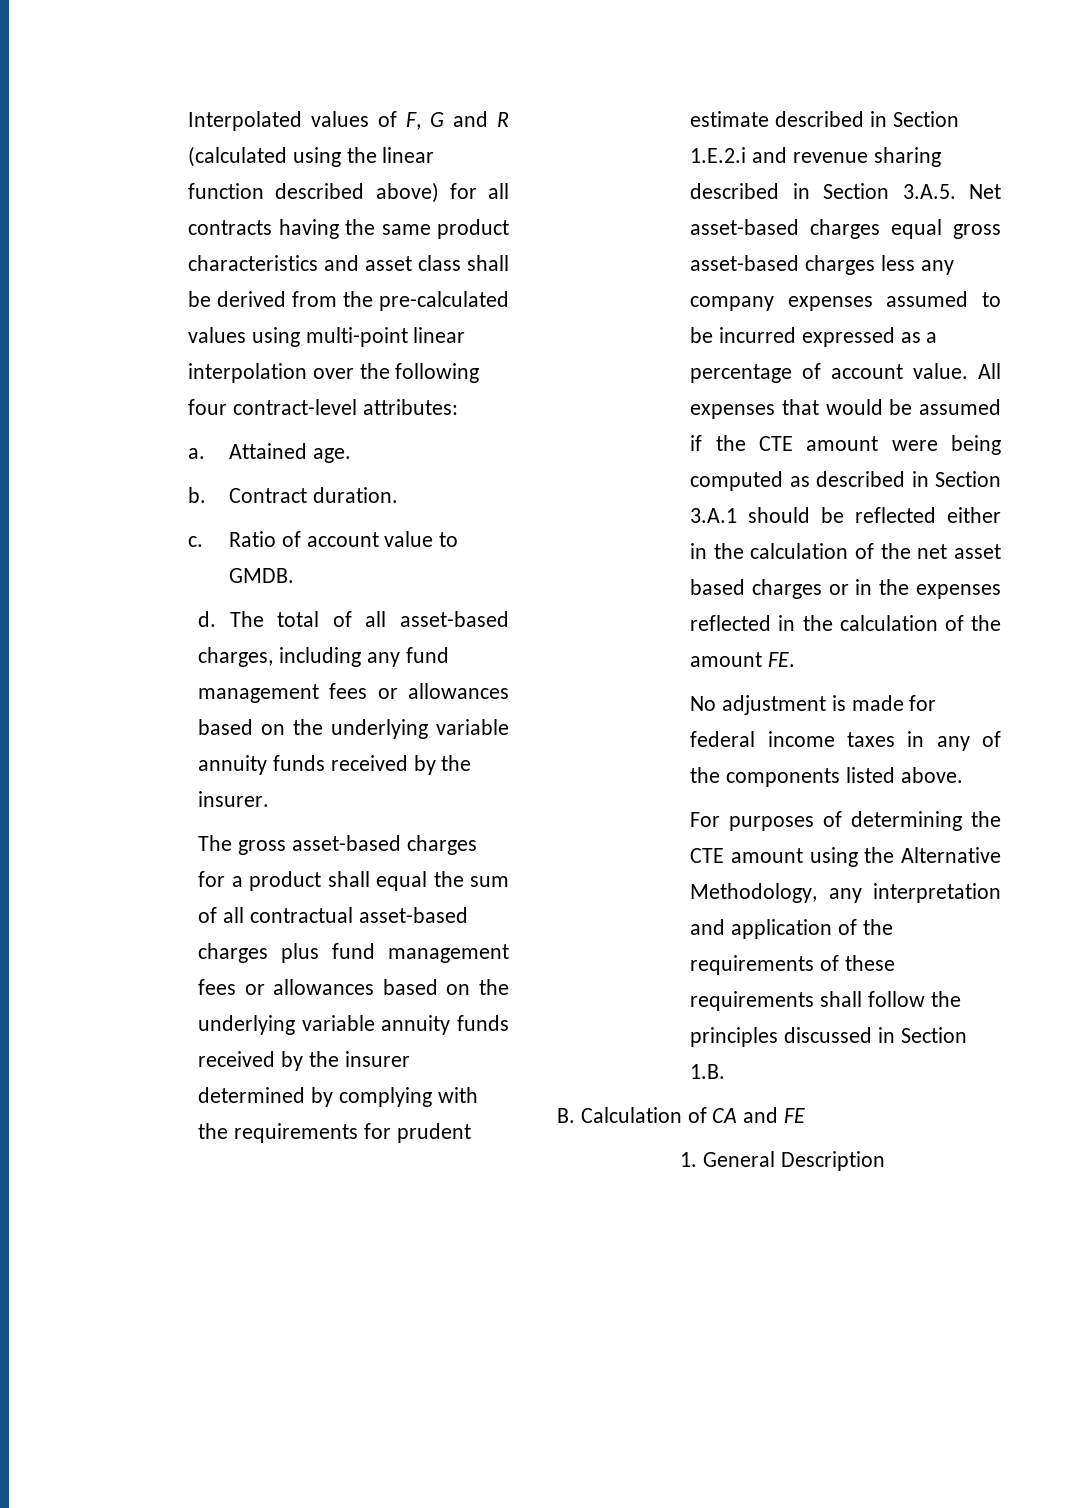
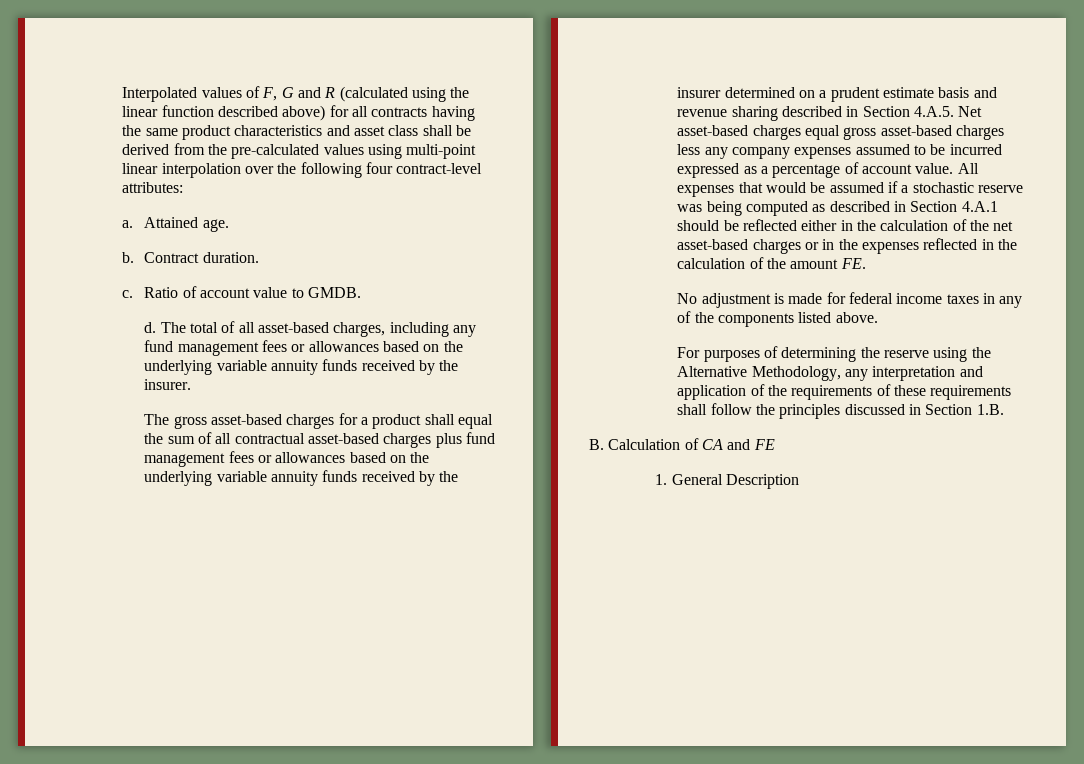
- The gross asset-based charges for a product shall equal the sum of all contractual asset-based charges plus fund management fees or allowances based on the underlying variable annuity funds received by the insurer determined by complying with the requirements for prudent estimate described in Section 1.E.2.i and revenue sharing described in Section 3.A.5. Net asset-based charges equal gross asset-based charges less any company expenses assumed to be incurred expressed as a percentage of account value.
+ The gross asset-based charges for a product shall equal the sum of all contractual asset-based charges plus fund management fees or allowances based on the underlying variable annuity funds received by the insurer determined on a prudent estimate basis and revenue sharing described in Section 4.A.5. Net asset-based charges equal gross asset-based charges less any company expenses assumed to be incurred expressed as a percentage of account value.
- All expenses that would be assumed if the CTE amount were being computed as described in Section 3.A.1 should be reflected either in the calculation of the net asset based charges or in the expenses reflected in the calculation of the amount FE.
+ All expenses that would be assumed if a stochastic reserve was being computed as described in Section 4.A.1 should be reflected either in the calculation of the net asset-based charges or in the expenses reflected in the calculation of the amount FE.
- For purposes of determining the CTE amount using the Alternative Methodology, any interpretation and application of the requirements of these requirements shall follow the principles discussed in Section 1.B.
+ For purposes of determining the reserve using the Alternative Methodology, any interpretation and application of the requirements of these requirements shall follow the principles discussed in Section 1.B.

